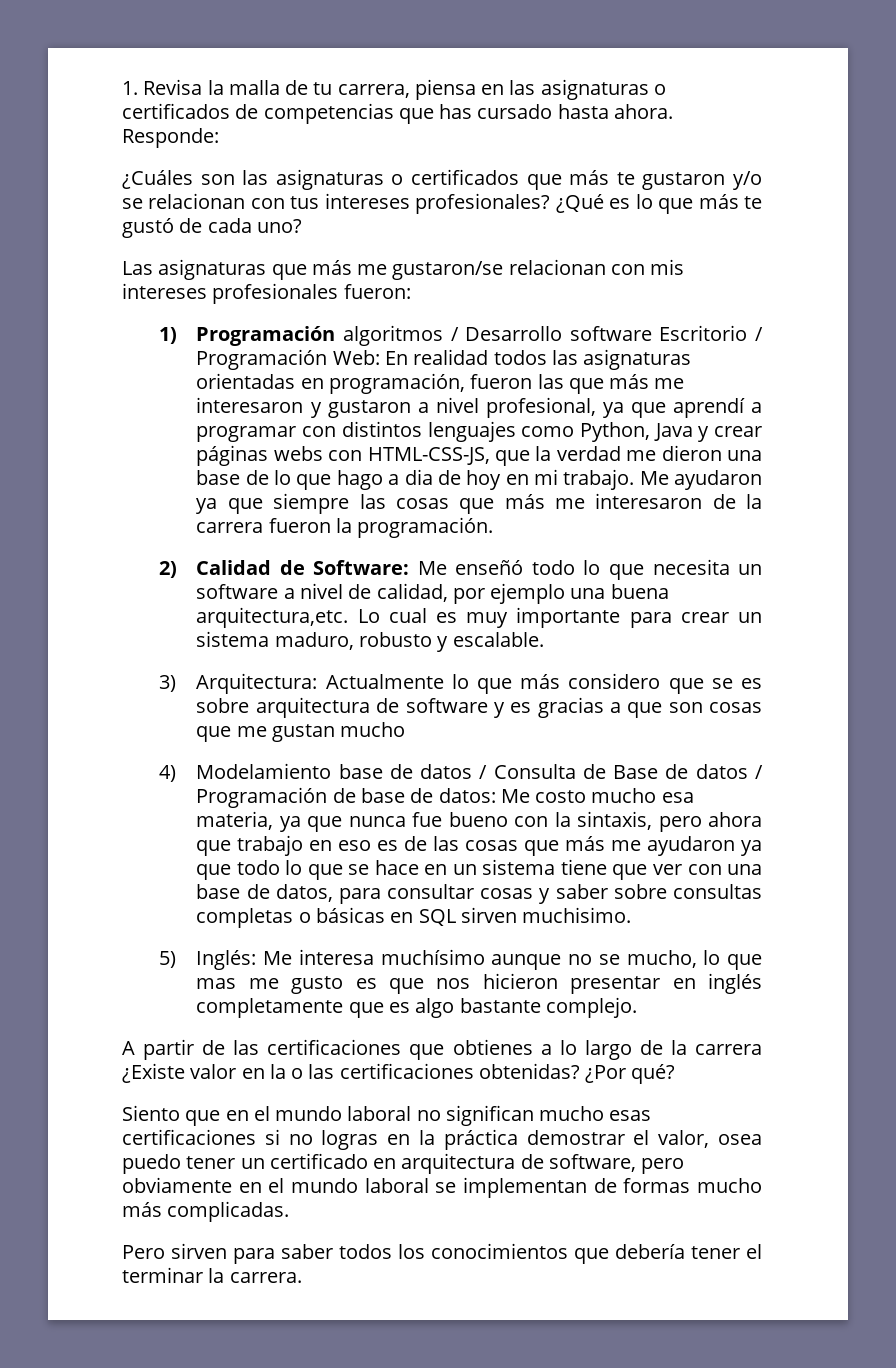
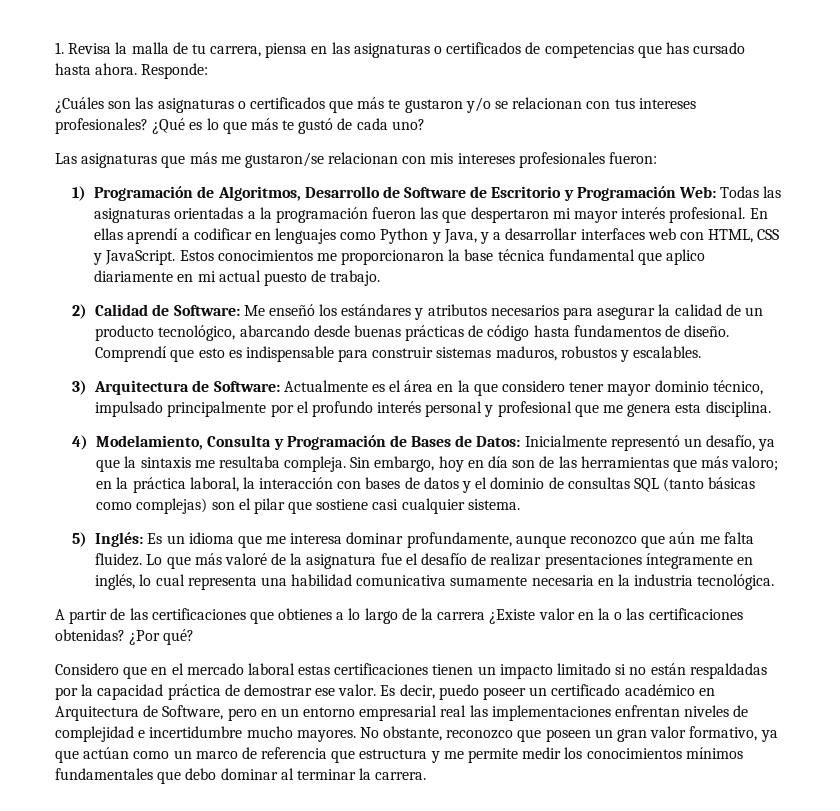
- 1) Programación algoritmos / Desarrollo software Escritorio / Programación Web: En realidad todos las asignaturas orientadas en programación, fueron las que más me interesaron y gustaron a nivel profesional, ya que aprendí a programar con distintos lenguajes como Python, Java y crear páginas webs con HTML-CSS-JS, que la verdad me dieron una base de lo que hago a dia de hoy en mi trabajo. Me ayudaron ya que siempre las cosas que más me interesaron de la carrera fueron la programación.
+ 1) Programación de Algoritmos, Desarrollo de Software de Escritorio y Programación Web: Todas las asignaturas orientadas a la programación fueron las que despertaron mi mayor interés profesional. En ellas aprendí a codificar en lenguajes como Python y Java, y a desarrollar interfaces web con HTML, CSS y JavaScript. Estos conocimientos me proporcionaron la base técnica fundamental que aplico diariamente en mi actual puesto de trabajo.
- 2) Calidad de Software: Me enseñó todo lo que necesita un software a nivel de calidad, por ejemplo una buena arquitectura,etc. Lo cual es muy importante para crear un sistema maduro, robusto y escalable.
- 3) Arquitectura: Actualmente lo que más considero que se es sobre arquitectura de software y es gracias a que son cosas que me gustan mucho
- 4) Modelamiento base de datos / Consulta de Base de datos / Programación de base de datos: Me costo mucho esa materia, ya que nunca fue bueno con la sintaxis, pero ahora que trabajo en eso es de las cosas que más me ayudaron ya que todo lo que se hace en un sistema tiene que ver con una base de datos, para consultar cosas y saber sobre consultas completas o básicas en SQL sirven muchisimo.
- 5) Inglés: Me interesa muchísimo aunque no se mucho, lo que mas me gusto es que nos hicieron presentar en inglés completamente que es algo bastante complejo.
+ 2) Calidad de Software: Me enseñó los estándares y atributos necesarios para asegurar la calidad de un producto tecnológico, abarcando desde buenas prácticas de código hasta fundamentos de diseño. Comprendí que esto es indispensable para construir sistemas maduros, robustos y escalables.
+ 3) Arquitectura de Software: Actualmente es el área en la que considero tener mayor dominio técnico, impulsado principalmente por el profundo interés personal y profesional que me genera esta disciplina.
+ 4) Modelamiento, Consulta y Programación de Bases de Datos: Inicialmente representó un desafío, ya que la sintaxis me resultaba compleja. Sin embargo, hoy en día son de las herramientas que más valoro; en la práctica laboral, la interacción con bases de datos y el dominio de consultas SQL (tanto básicas como complejas) son el pilar que sostiene casi cualquier sistema.
+ 5) Inglés: Es un idioma que me interesa dominar profundamente, aunque reconozco que aún me falta fluidez. Lo que más valoré de la asignatura fue el desafío de realizar presentaciones íntegramente en inglés, lo cual representa una habilidad comunicativa sumamente necesaria en la industria tecnológica.
- Siento que en el mundo laboral no significan mucho esas certificaciones si no logras en la práctica demostrar el valor, osea puedo tener un certificado en arquitectura de software, pero obviamente en el mundo laboral se implementan de formas mucho más complicadas.
- Pero sirven para saber todos los conocimientos que debería tener el terminar la carrera.
+ Considero que en el mercado laboral estas certificaciones tienen un impacto limitado si no están respaldadas por la capacidad práctica de demostrar ese valor. Es decir, puedo poseer un certificado académico en Arquitectura de Software, pero en un entorno empresarial real las implementaciones enfrentan niveles de complejidad e incertidumbre mucho mayores. No obstante, reconozco que poseen un gran valor formativo, ya que actúan como un marco de referencia que estructura y me permite medir los conocimientos mínimos fundamentales que debo dominar al terminar la carrera.

